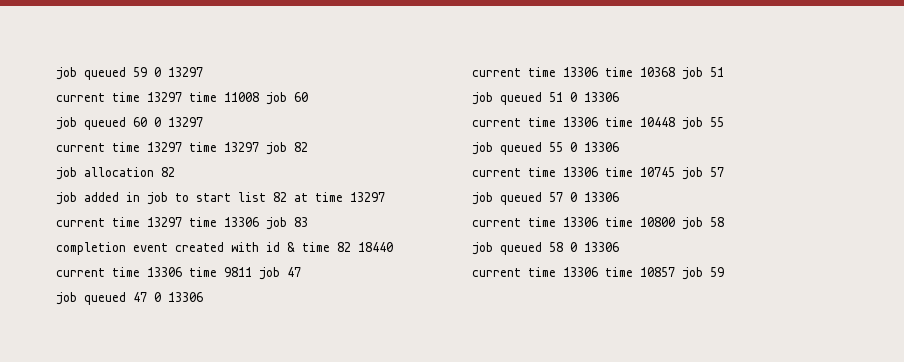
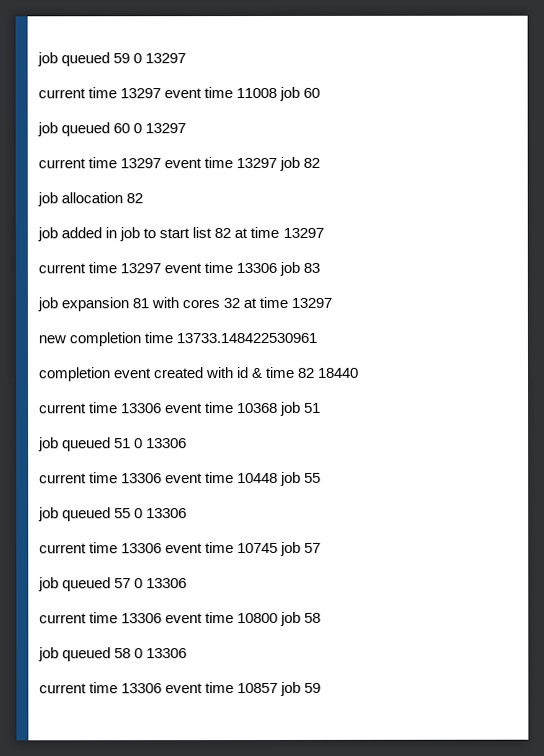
- current time 13297 time 11008 job 60
+ current time 13297 event time 11008 job 60
- current time 13297 time 13297 job 82
+ current time 13297 event time 13297 job 82
- current time 13297 time 13306 job 83
+ current time 13297 event time 13306 job 83
+ job expansion 81 with cores 32 at time 13297
+ new completion time 13733.148422530961
- current time 13306 time 9811 job 47
- job queued 47 0 13306
- current time 13306 time 10368 job 51
+ current time 13306 event time 10368 job 51
- current time 13306 time 10448 job 55
+ current time 13306 event time 10448 job 55
- current time 13306 time 10745 job 57
+ current time 13306 event time 10745 job 57
- current time 13306 time 10800 job 58
+ current time 13306 event time 10800 job 58
- current time 13306 time 10857 job 59
+ current time 13306 event time 10857 job 59

